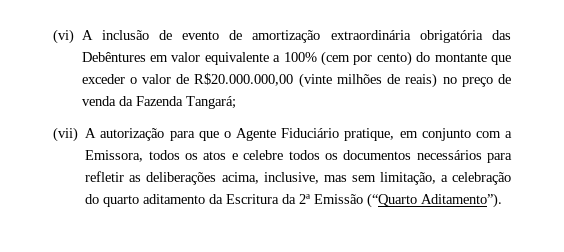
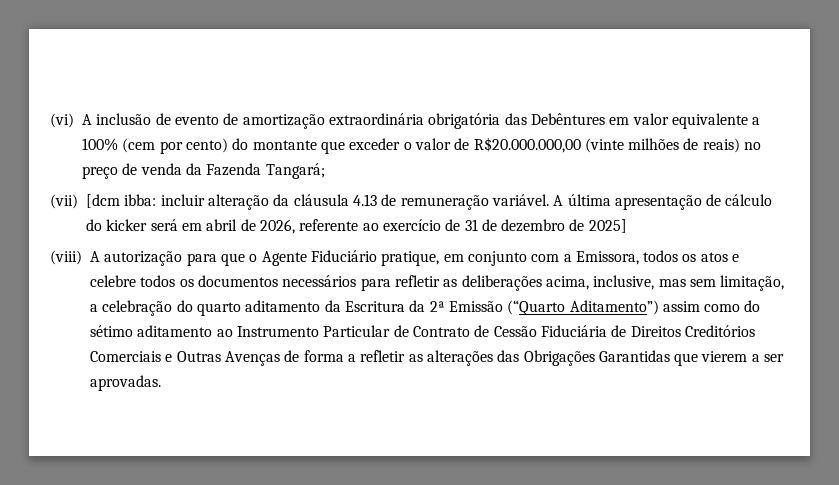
- (vii) A autorização para que o Agente Fiduciário pratique, em conjunto com a Emissora, todos os atos e celebre todos os documentos necessários para refletir as deliberações acima, inclusive, mas sem limitação, a celebração do quarto aditamento da Escritura da 2ª Emissão (“Quarto Aditamento”).
+ (vii) [dcm ibba: incluir alteração da cláusula 4.13 de remuneração variável. A última apresentação de cálculo do kicker será em abril de 2026, referente ao exercício de 31 de dezembro de 2025]
+ (viii) A autorização para que o Agente Fiduciário pratique, em conjunto com a Emissora, todos os atos e celebre todos os documentos necessários para refletir as deliberações acima, inclusive, mas sem limitação, a celebração do quarto aditamento da Escritura da 2ª Emissão (“Quarto Aditamento”) assim como do sétimo aditamento ao Instrumento Particular de Contrato de Cessão Fiduciária de Direitos Creditórios Comerciais e Outras Avenças de forma a refletir as alterações das Obrigações Garantidas que vierem a ser aprovadas.

